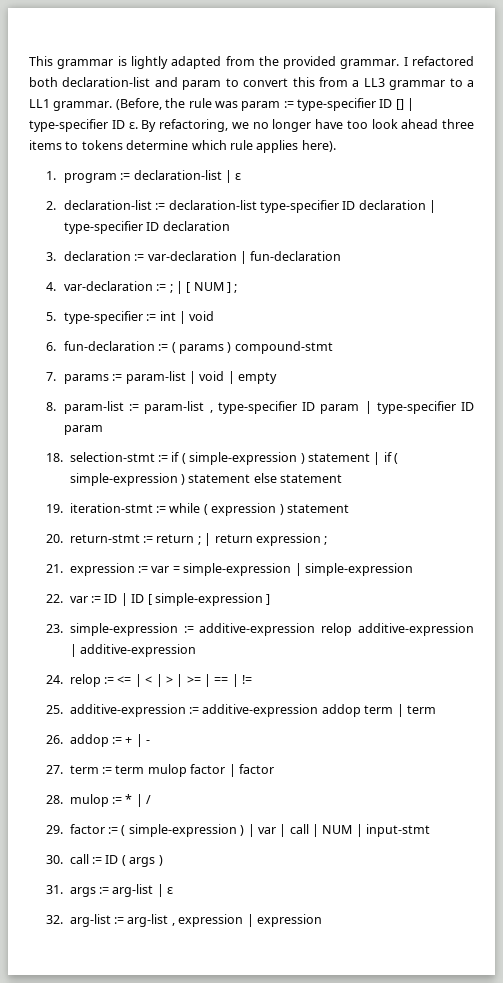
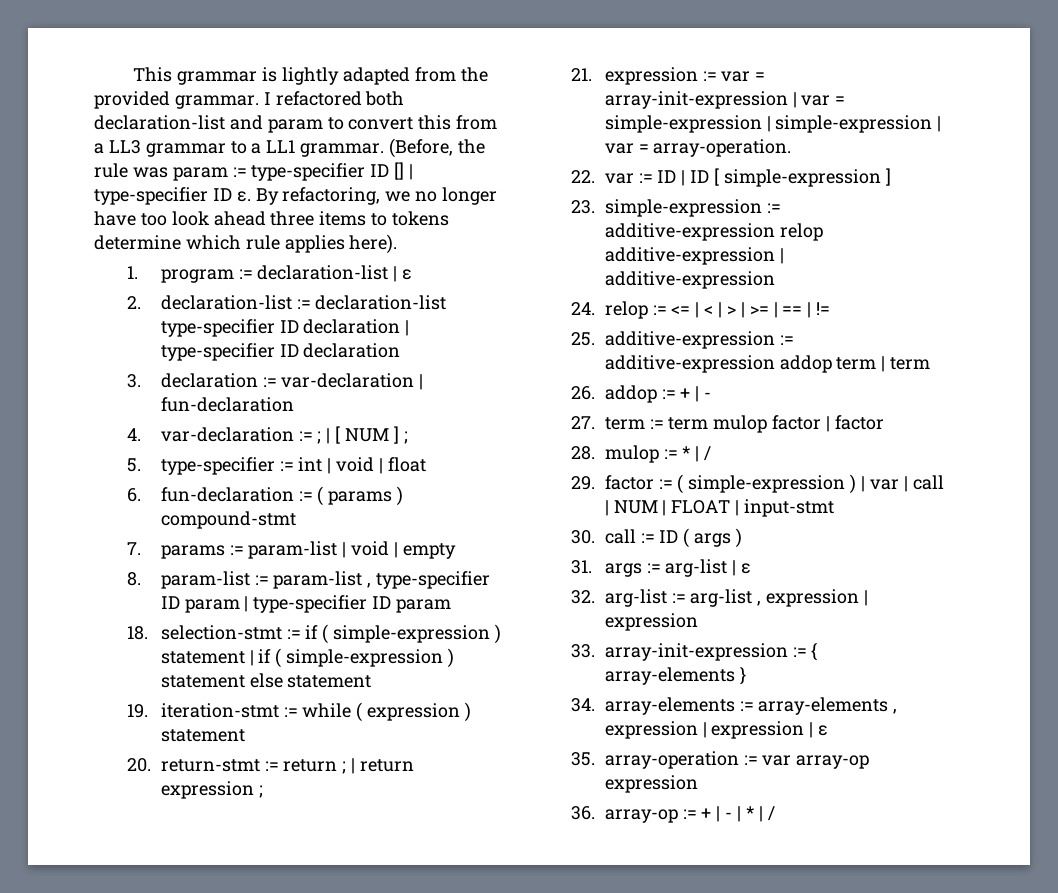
- 5. type-specifier := int | void
+ 5. type-specifier := int | void | float
- 21. expression := var = simple-expression | simple-expression
+ 21. expression := var = array-init-expression | var = simple-expression | simple-expression | var = array-operation.
- 29. factor := ( simple-expression ) | var | call | NUM | input-stmt
+ 29. factor := ( simple-expression ) | var | call | NUM | FLOAT | input-stmt
+ 33. array-init-expression := { array-elements }
+ 34. array-elements := array-elements , expression | expression | ε
+ 35. array-operation := var array-op expression
+ 36. array-op := + | - | * | /

